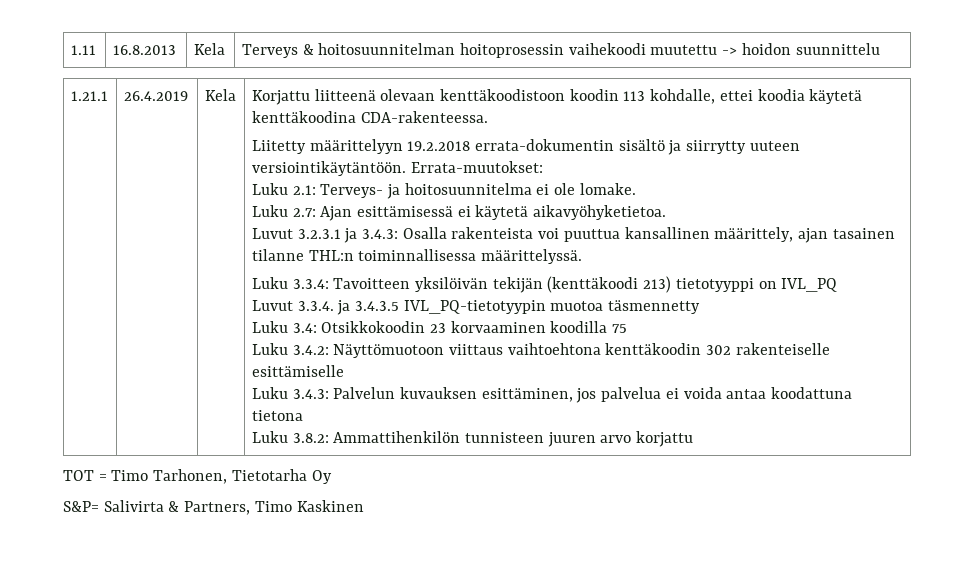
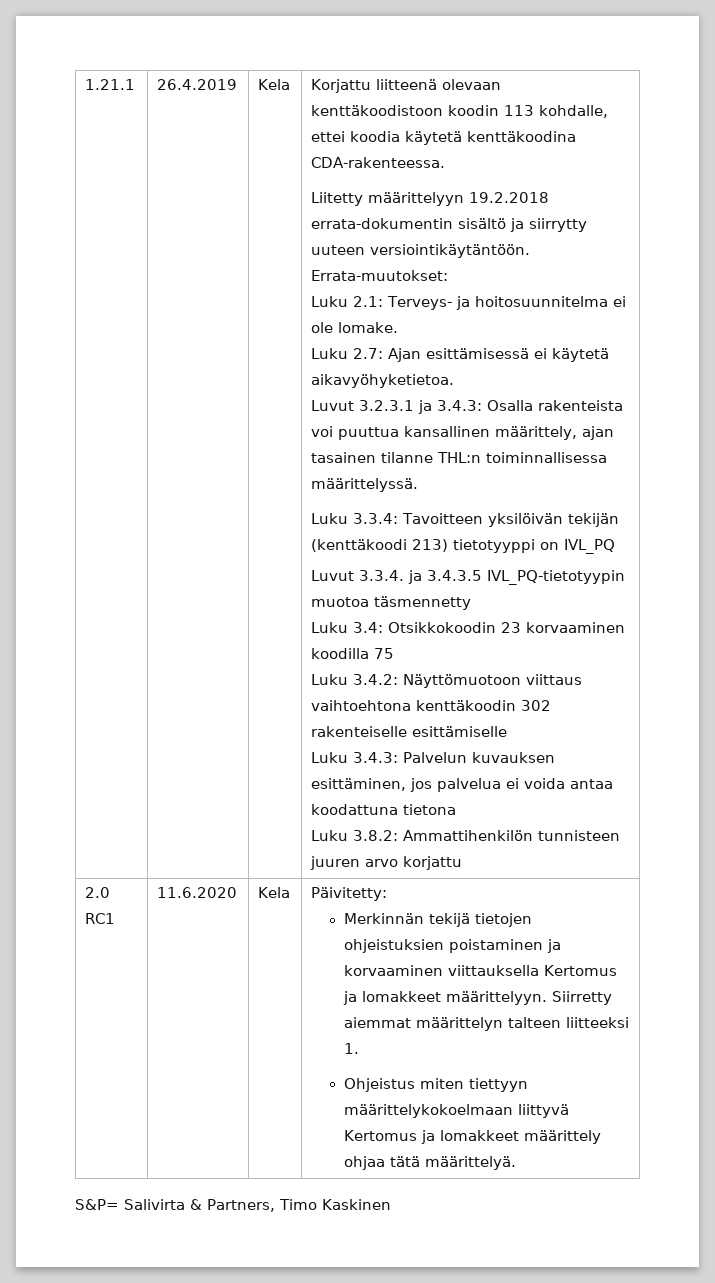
- 1.11 | 16.8.2013 | Kela | Terveys & hoitosuunnitelman hoitoprosessin vaihekoodi muutettu -> hoidon suunnittelu
- TOT = Timo Tarhonen, Tietotarha Oy
+ 2.0 RC1 | 11.6.2020 | Kela | Päivitetty:
+ Merkinnän tekijä tietojen ohjeistuksien poistaminen ja korvaaminen viittauksella Kertomus ja lomakkeet määrittelyyn. Siirretty aiemmat määrittelyn talteen liitteeksi 1.
+ Ohjeistus miten tiettyyn määrittelykokoelmaan liittyvä Kertomus ja lomakkeet määrittely ohjaa tätä määrittelyä.

